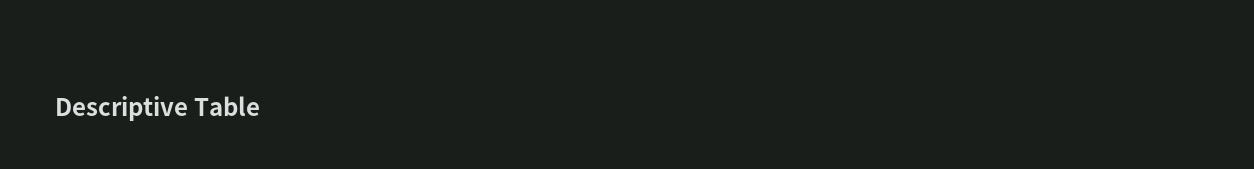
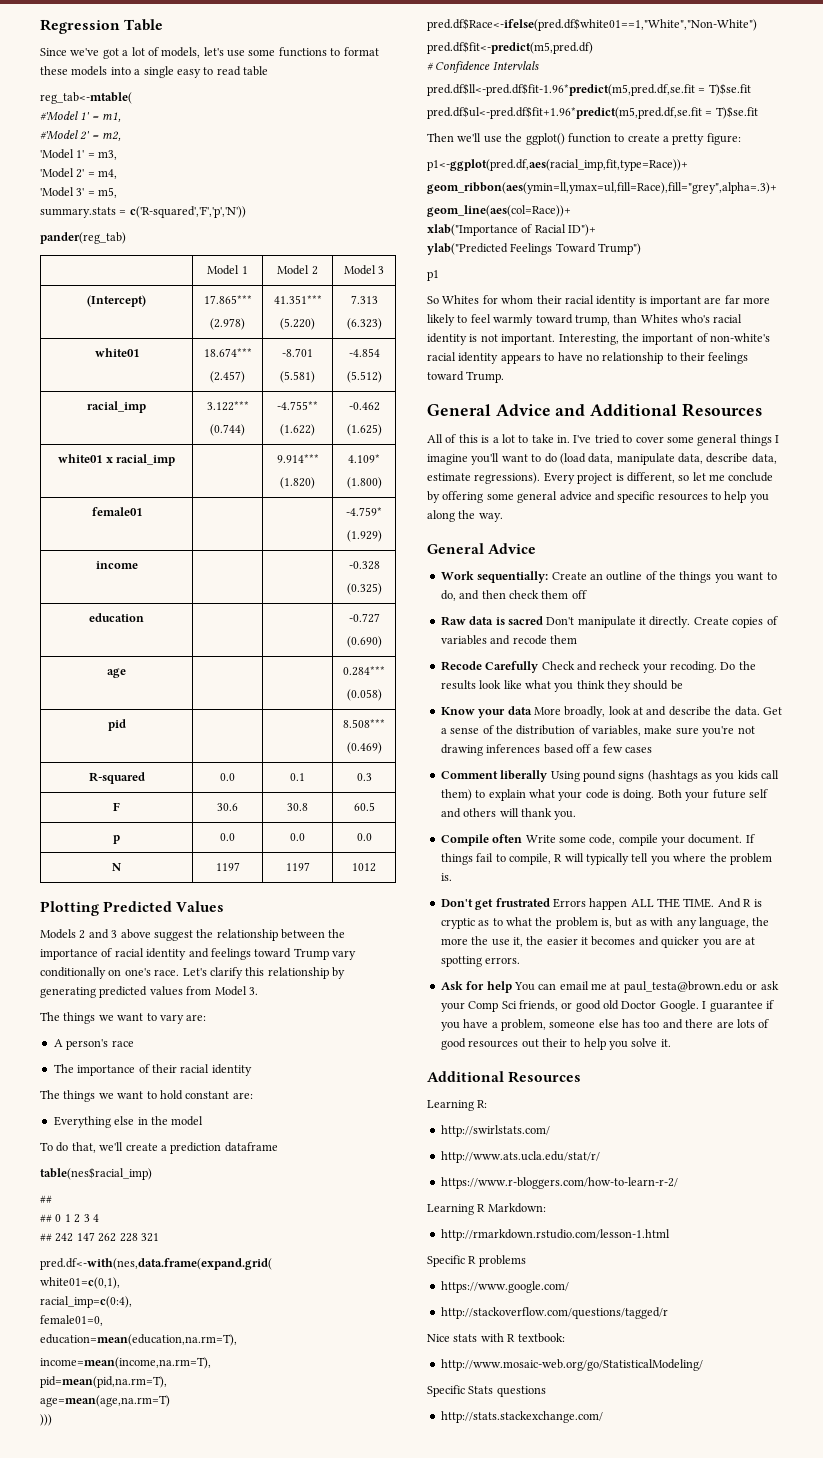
- Descriptive Table
+ Regression Table
+ Since we've got a lot of models, let's use some functions to format these models into a single easy to read table
+ reg_tab<-mtable(
+ #'Model 1' = m1,
+ #'Model 2' = m2,
+ 'Model 1' = m3,
+ 'Model 2' = m4,
+ 'Model 3' = m5,
+ summary.stats = c('R-squared','F','p','N'))
+ pander(reg_tab)
+ | Model 1 | Model 2 | Model 3
+ (Intercept) | 17.865***
+ (2.978) | 41.351***
+ (5.220) | 7.313
+ (6.323)
+ white01 | 18.674***
+ (2.457) | -8.701
+ (5.581) | -4.854
+ (5.512)
+ racial_imp | 3.122***
+ (0.744) | -4.755**
+ (1.622) | -0.462
+ (1.625)
+ white01 x racial_imp | | 9.914***
+ (1.820) | 4.109*
+ (1.800)
+ female01 | | | -4.759*
+ (1.929)
+ income | | | -0.328
+ (0.325)
+ education | | | -0.727
+ (0.690)
+ age | | | 0.284***
+ (0.058)
+ pid | | | 8.508***
+ (0.469)
+ R-squared | 0.0 | 0.1 | 0.3
+ F | 30.6 | 30.8 | 60.5
+ p | 0.0 | 0.0 | 0.0
+ N | 1197 | 1197 | 1012
+ Plotting Predicted Values
+ Models 2 and 3 above suggest the relationship between the importance of racial identity and feelings toward Trump vary conditionally on one's race. Let's clarify this relationship by generating predicted values from Model 3.
+ The things we want to vary are:
+ A person's race
+ The importance of their racial identity
+ The things we want to hold constant are:
+ Everything else in the model
+ To do that, we'll create a prediction dataframe
+ table(nes$racial_imp)
+ ##
+ ## 0 1 2 3 4
+ ## 242 147 262 228 321
+ pred.df<-with(nes,data.frame(expand.grid(
+ white01=c(0,1),
+ racial_imp=c(0:4),
+ female01=0,
+ education=mean(education,na.rm=T),
+ income=mean(income,na.rm=T),
+ pid=mean(pid,na.rm=T),
+ age=mean(age,na.rm=T)
+ )))
+ pred.df$Race<-ifelse(pred.df$white01==1,"White","Non-White")
+ pred.df$fit<-predict(m5,pred.df)
+ # Confidence Intervlals
+ pred.df$ll<-pred.df$fit-1.96*predict(m5,pred.df,se.fit = T)$se.fit
+ pred.df$ul<-pred.df$fit+1.96*predict(m5,pred.df,se.fit = T)$se.fit
+ Then we'll use the ggplot() function to create a pretty figure:
+ p1<-ggplot(pred.df,aes(racial_imp,fit,type=Race))+
+ geom_ribbon(aes(ymin=ll,ymax=ul,fill=Race),fill="grey",alpha=.3)+
+ geom_line(aes(col=Race))+
+ xlab("Importance of Racial ID")+
+ ylab("Predicted Feelings Toward Trump")
+ p1
+ So Whites for whom their racial identity is important are far more likely to feel warmly toward trump, than Whites who's racial identity is not important. Interesting, the important of non-white's racial identity appears to have no relationship to their feelings toward Trump.
+ General Advice and Additional Resources
+ All of this is a lot to take in. I've tried to cover some general things I imagine you'll want to do (load data, manipulate data, describe data, estimate regressions). Every project is different, so let me conclude by offering some general advice and specific resources to help you along the way.
+ General Advice
+ Work sequentially: Create an outline of the things you want to do, and then check them off
+ Raw data is sacred Don't manipulate it directly. Create copies of variables and recode them
+ Recode Carefully Check and recheck your recoding. Do the results look like what you think they should be
+ Know your data More broadly, look at and describe the data. Get a sense of the distribution of variables, make sure you're not drawing inferences based off a few cases
+ Comment liberally Using pound signs (hashtags as you kids call them) to explain what your code is doing. Both your future self and others will thank you.
+ Compile often Write some code, compile your document. If things fail to compile, R will typically tell you where the problem is.
+ Don't get frustrated Errors happen ALL THE TIME. And R is cryptic as to what the problem is, but as with any language, the more the use it, the easier it becomes and quicker you are at spotting errors.
+ Ask for help You can email me at paul_testa@brown.edu or ask your Comp Sci friends, or good old Doctor Google. I guarantee if you have a problem, someone else has too and there are lots of good resources out their to help you solve it.
+ Additional Resources
+ Learning R:
+ http://swirlstats.com/
+ http://www.ats.ucla.edu/stat/r/
+ https://www.r-bloggers.com/how-to-learn-r-2/
+ Learning R Markdown:
+ http://rmarkdown.rstudio.com/lesson-1.html
+ Specific R problems
+ https://www.google.com/
+ http://stackoverflow.com/questions/tagged/r
+ Nice stats with R textbook:
+ http://www.mosaic-web.org/go/StatisticalModeling/
+ Specific Stats questions
+ http://stats.stackexchange.com/

